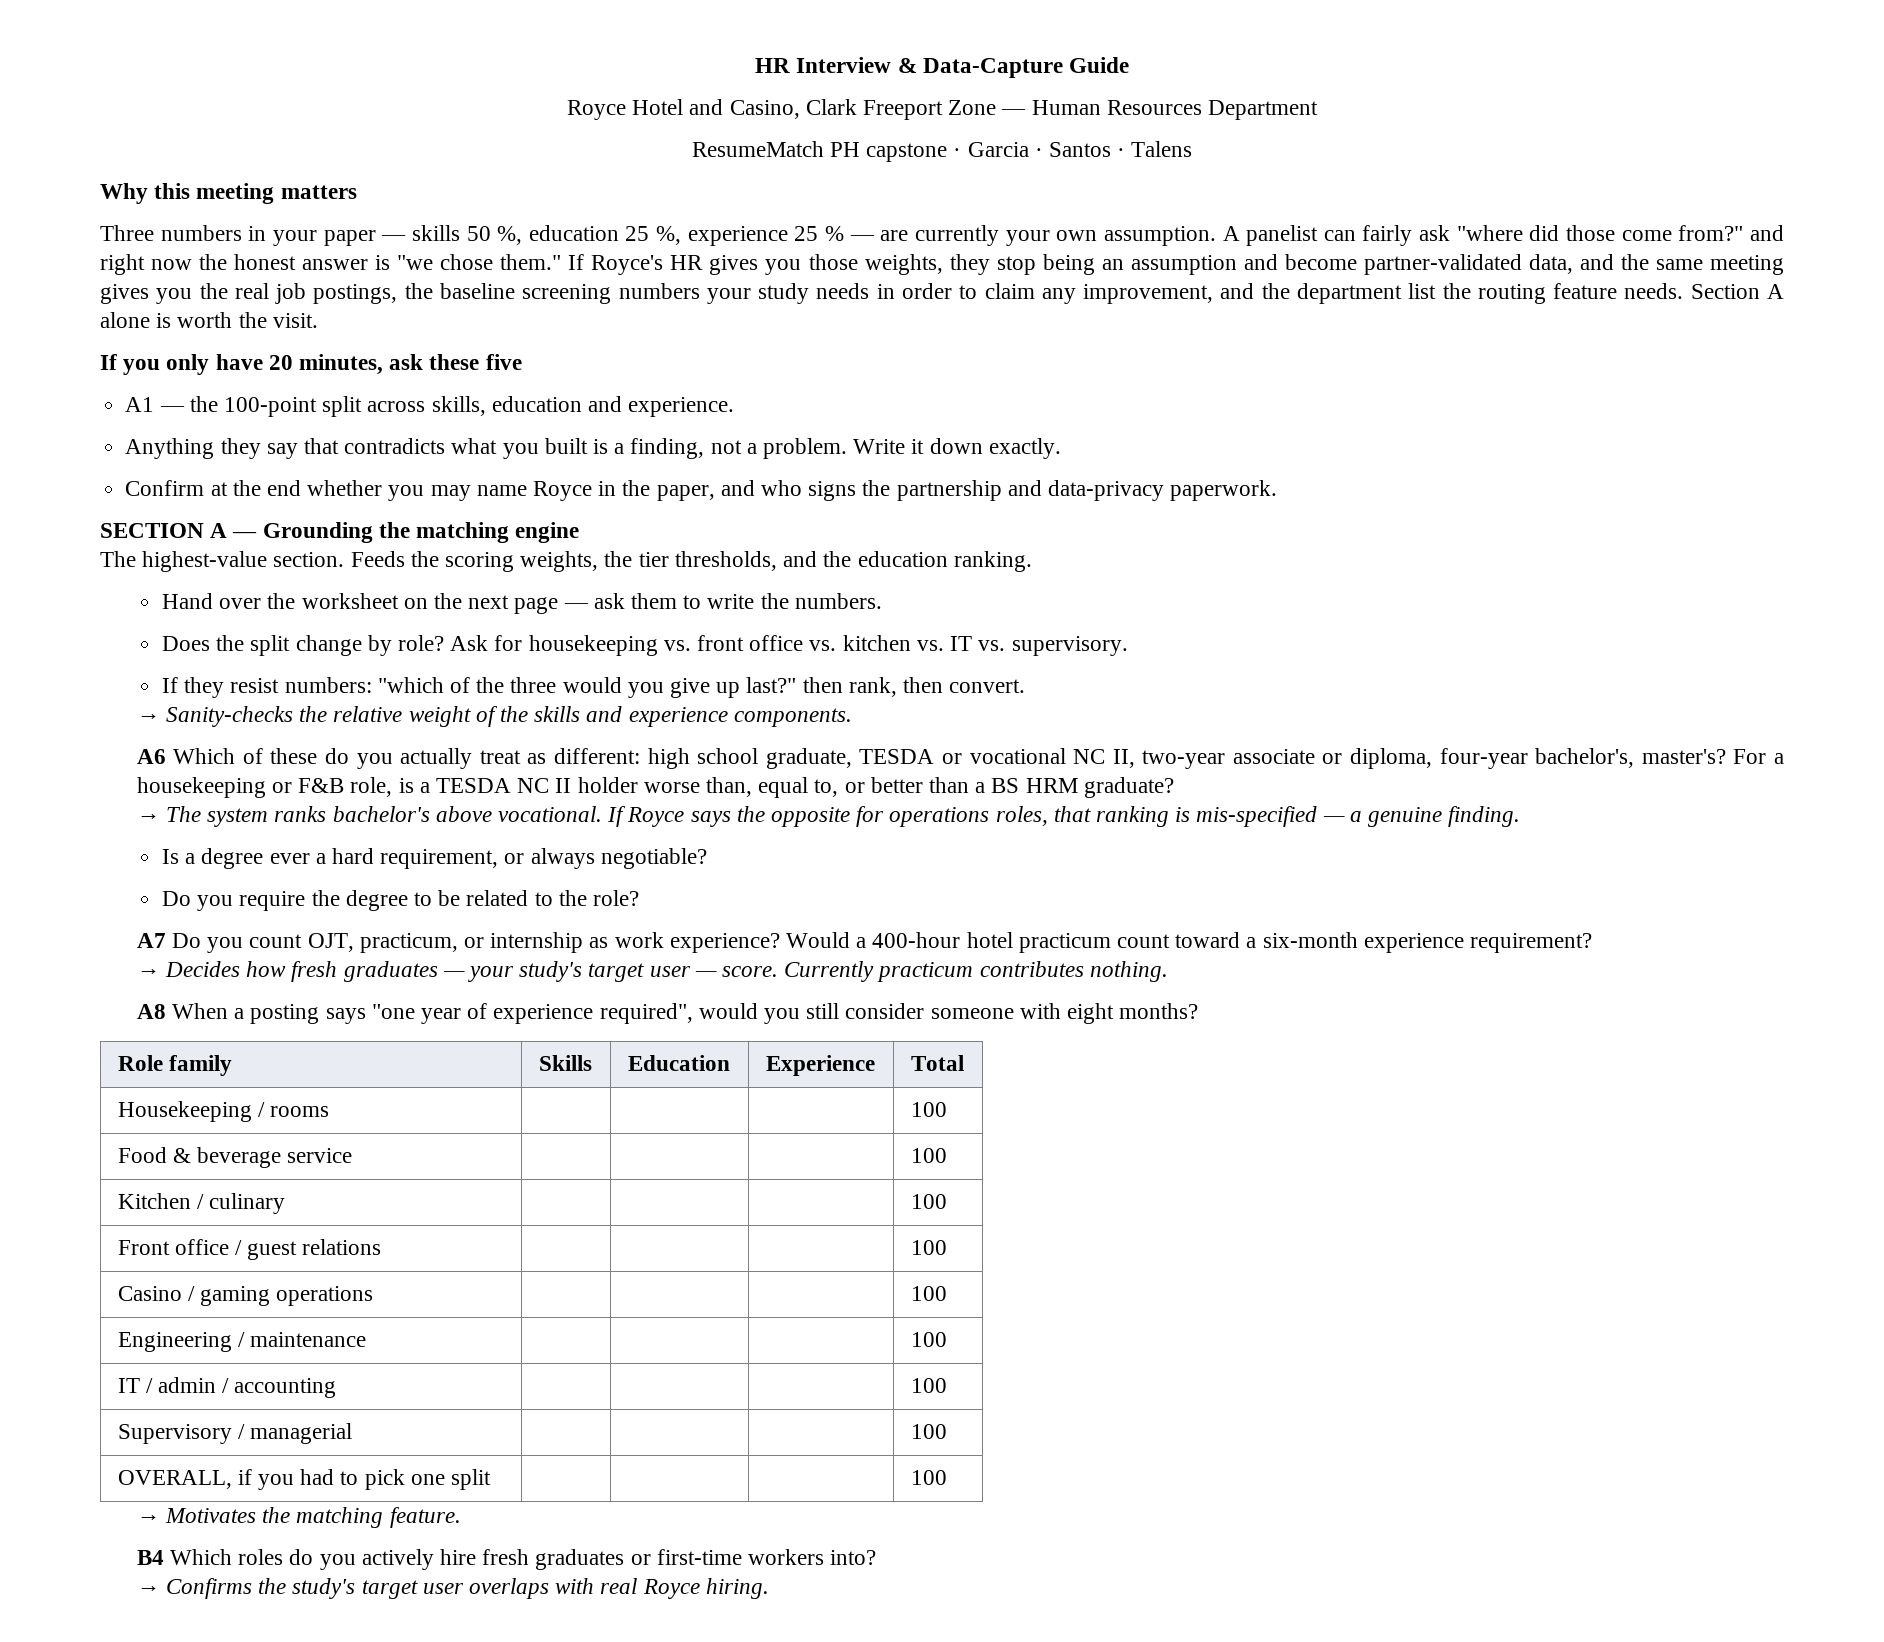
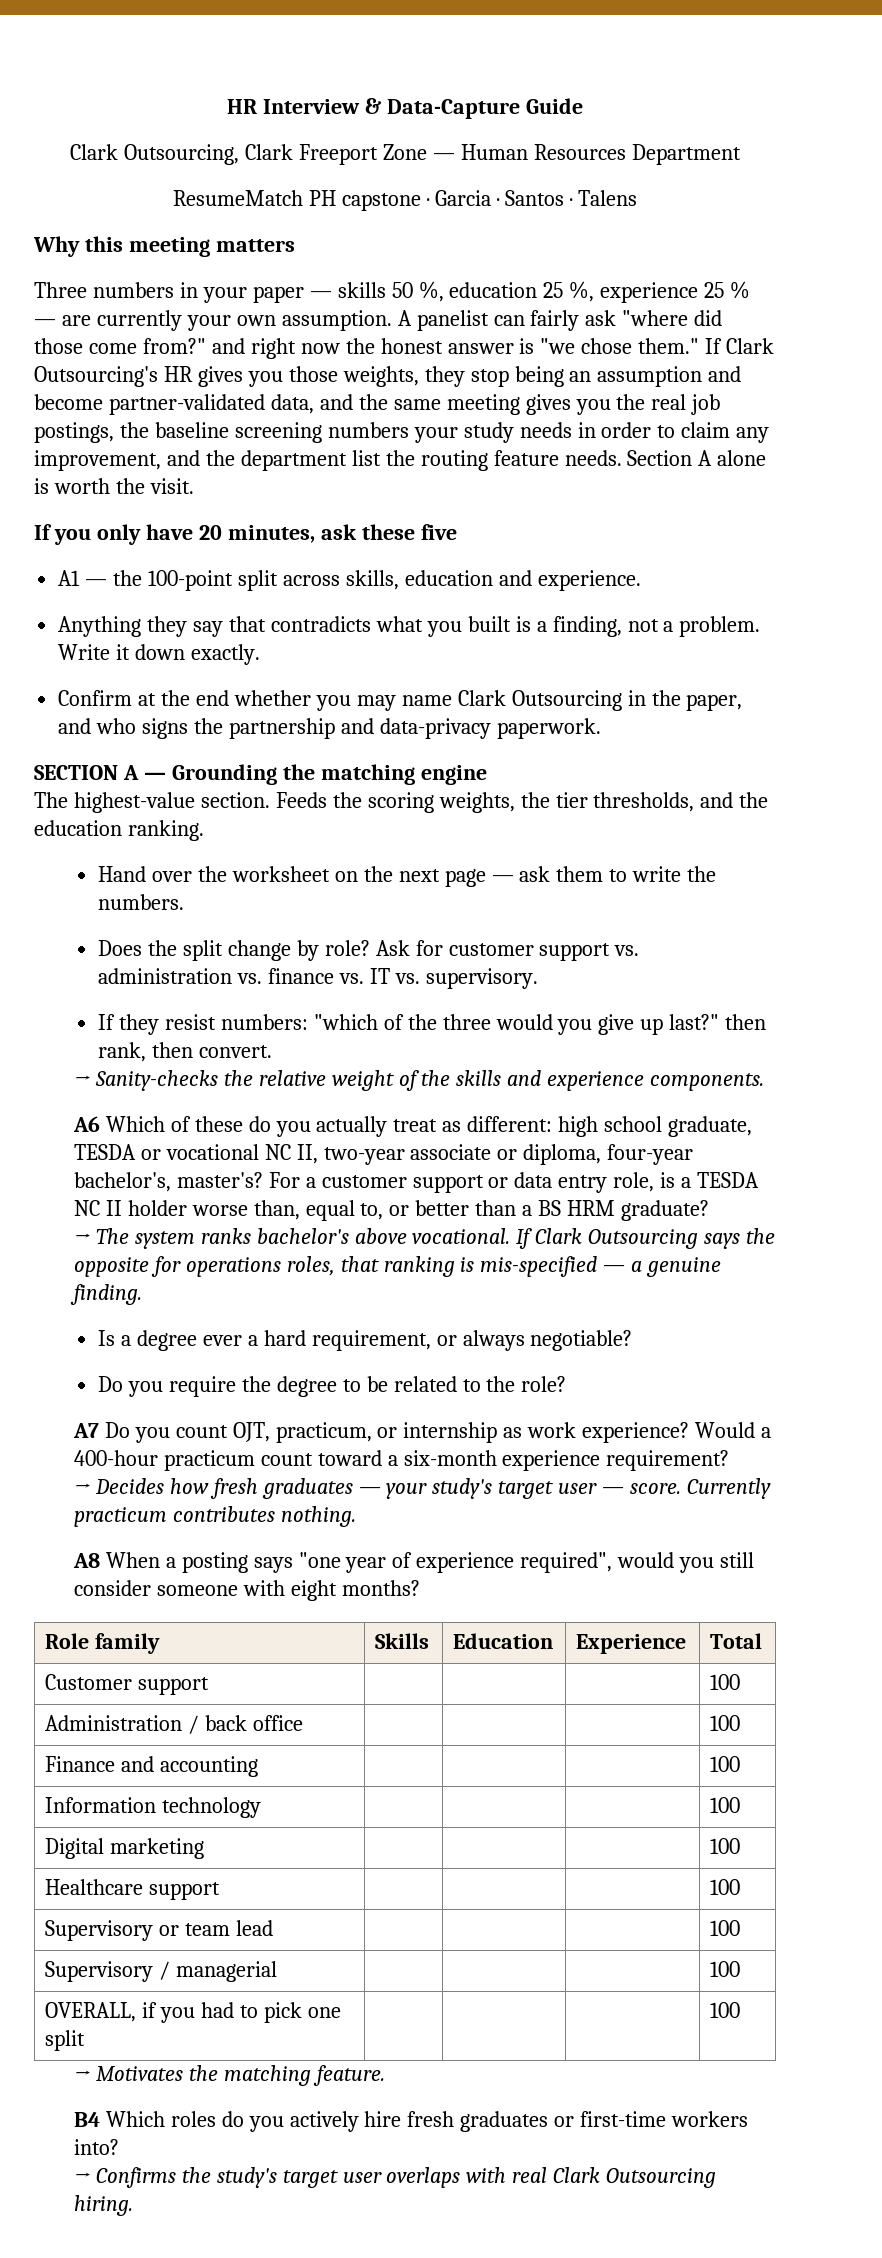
- Royce Hotel and Casino, Clark Freeport Zone — Human Resources Department
+ Clark Outsourcing, Clark Freeport Zone — Human Resources Department
- If Royce's HR gives you those weights, they stop being an assumption and become partner-validated data, and the same meeting gives you the real job postings, the baseline screening numbers your study needs in order to claim any improvement, and the department list the routing feature needs.
+ If Clark Outsourcing's HR gives you those weights, they stop being an assumption and become partner-validated data, and the same meeting gives you the real job postings, the baseline screening numbers your study needs in order to claim any improvement, and the department list the routing feature needs.
- Confirm at the end whether you may name Royce in the paper, and who signs the partnership and data-privacy paperwork.
+ Confirm at the end whether you may name Clark Outsourcing in the paper, and who signs the partnership and data-privacy paperwork.
- Ask for housekeeping vs. front office vs. kitchen vs. IT vs. supervisory.
+ Ask for customer support vs. administration vs. finance vs. IT vs. supervisory.
- For a housekeeping or F&B role, is a TESDA NC II holder worse than, equal to, or better than a BS HRM graduate?
+ For a customer support or data entry role, is a TESDA NC II holder worse than, equal to, or better than a BS HRM graduate?
- If Royce says the opposite for operations roles, that ranking is mis-specified — a genuine finding.
+ If Clark Outsourcing says the opposite for operations roles, that ranking is mis-specified — a genuine finding.
- Would a 400-hour hotel practicum count toward a six-month experience requirement?
+ Would a 400-hour practicum count toward a six-month experience requirement?
- Housekeeping / rooms | | | | 100
- Food & beverage service | | | | 100
- Kitchen / culinary | | | | 100
- Front office / guest relations | | | | 100
- Casino / gaming operations | | | | 100
- Engineering / maintenance | | | | 100
- IT / admin / accounting | | | | 100
+ Customer support | | | | 100
+ Administration / back office | | | | 100
+ Finance and accounting | | | | 100
+ Information technology | | | | 100
+ Digital marketing | | | | 100
+ Healthcare support | | | | 100
+ Supervisory or team lead | | | | 100
- → Confirms the study's target user overlaps with real Royce hiring.
+ → Confirms the study's target user overlaps with real Clark Outsourcing hiring.

